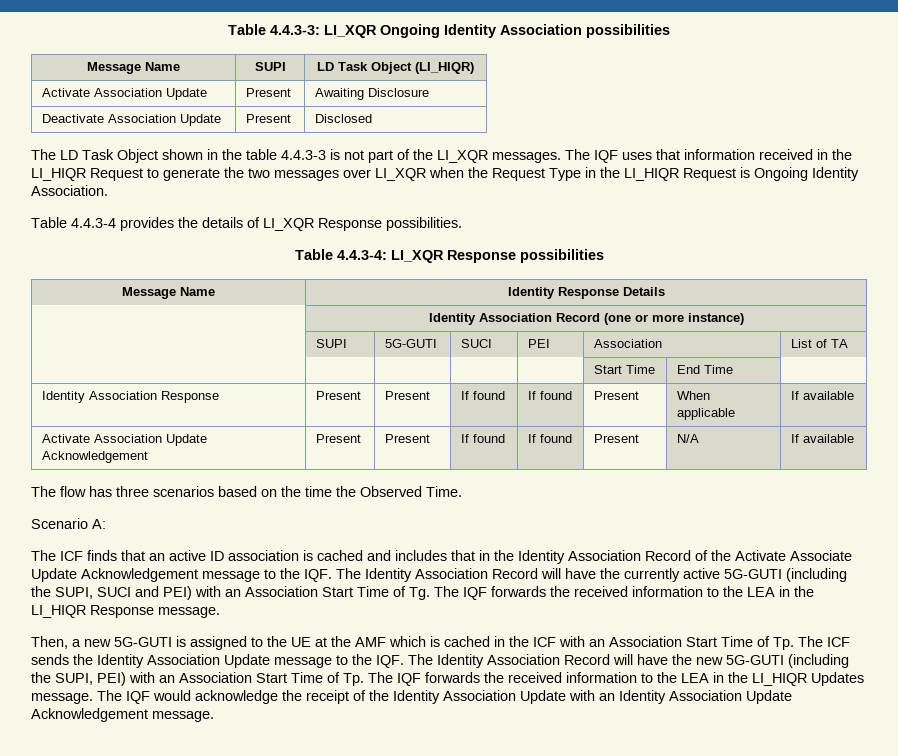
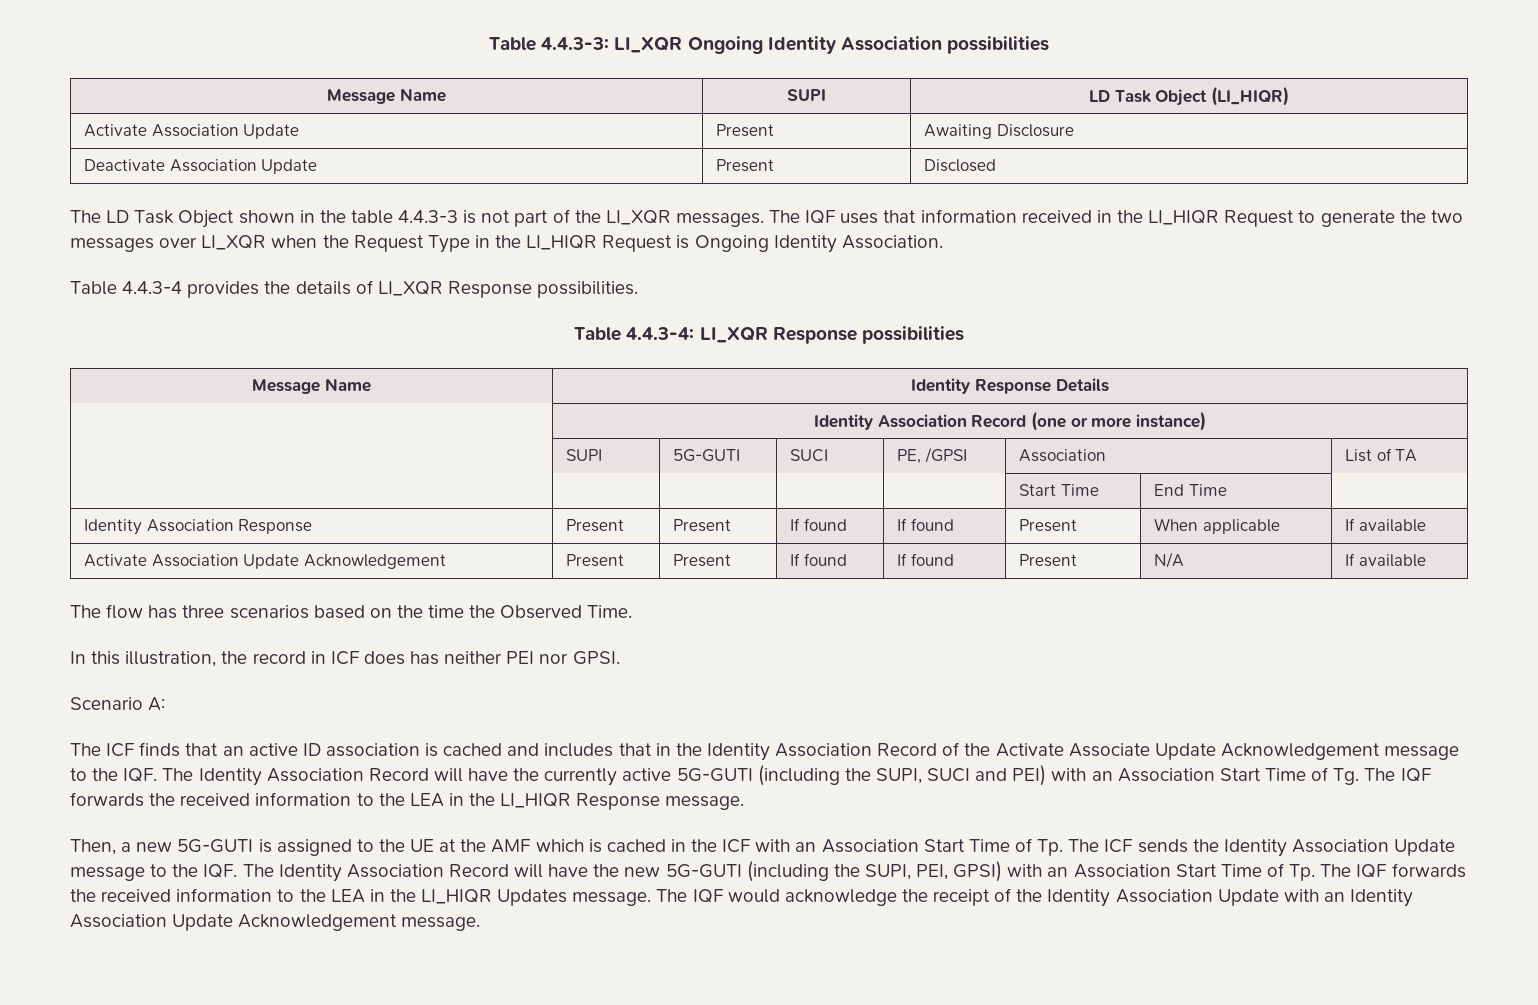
- | SUPI | 5G-GUTI | SUCI | PEI | Association | List of TA
+ | SUPI | 5G-GUTI | SUCI | PE, /GPSI | Association | List of TA
+ In this illustration, the record in ICF does has neither PEI nor GPSI.
- Then, a new 5G-GUTI is assigned to the UE at the AMF which is cached in the ICF with an Association Start Time of Tp. The ICF sends the Identity Association Update message to the IQF. The Identity Association Record will have the new 5G-GUTI (including the SUPI, PEI) with an Association Start Time of Tp. The IQF forwards the received information to the LEA in the LI_HIQR Updates message.
+ Then, a new 5G-GUTI is assigned to the UE at the AMF which is cached in the ICF with an Association Start Time of Tp. The ICF sends the Identity Association Update message to the IQF. The Identity Association Record will have the new 5G-GUTI (including the SUPI, PEI, GPSI) with an Association Start Time of Tp. The IQF forwards the received information to the LEA in the LI_HIQR Updates message.

